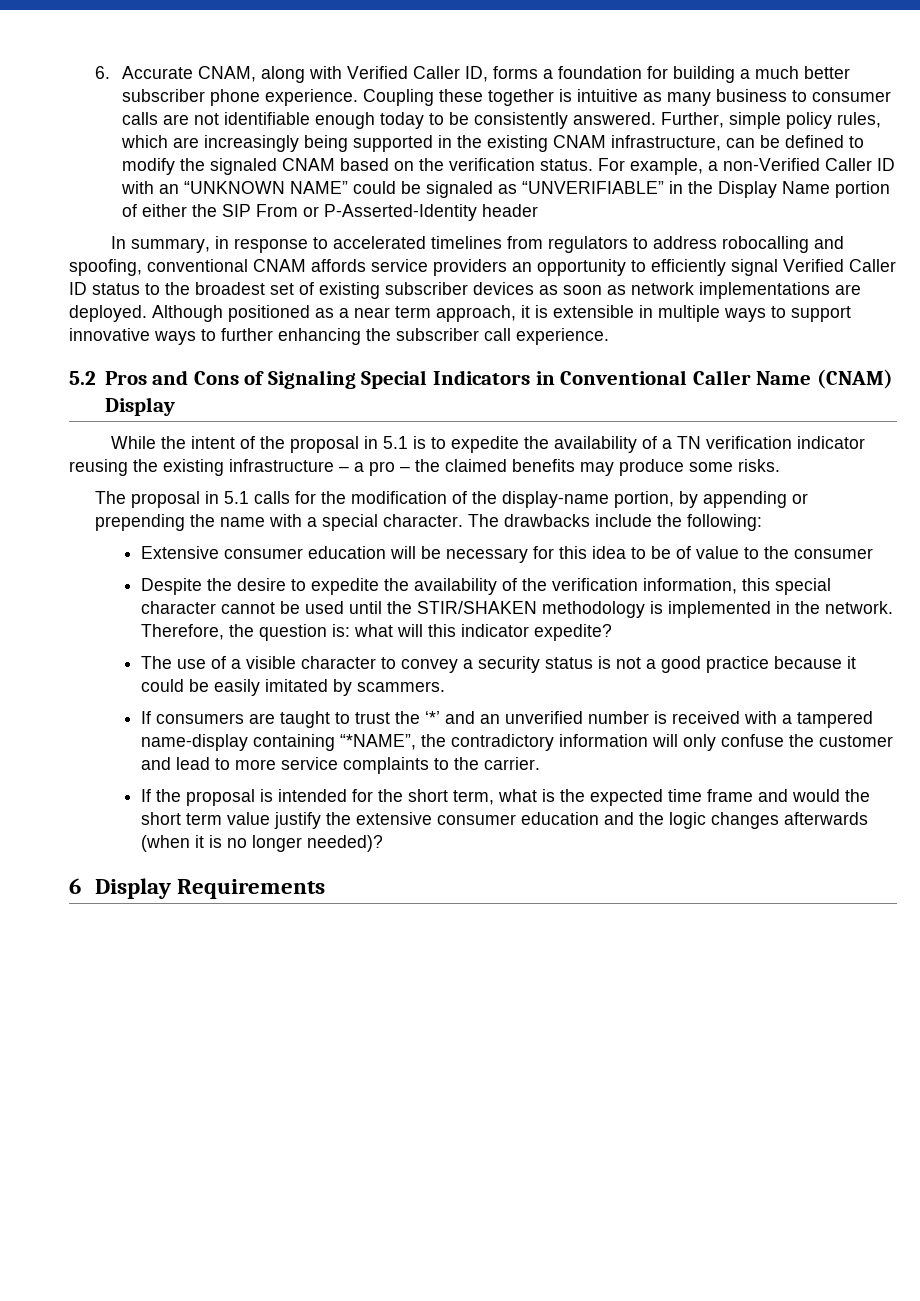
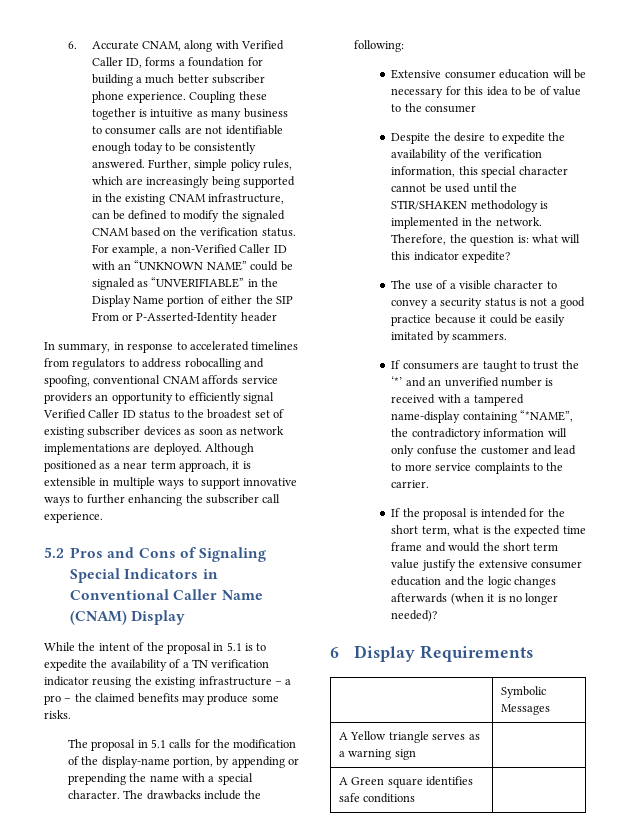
+ | Symbolic Messages
+ A Yellow triangle serves as a warning sign |
+ A Green square identifies safe conditions |

